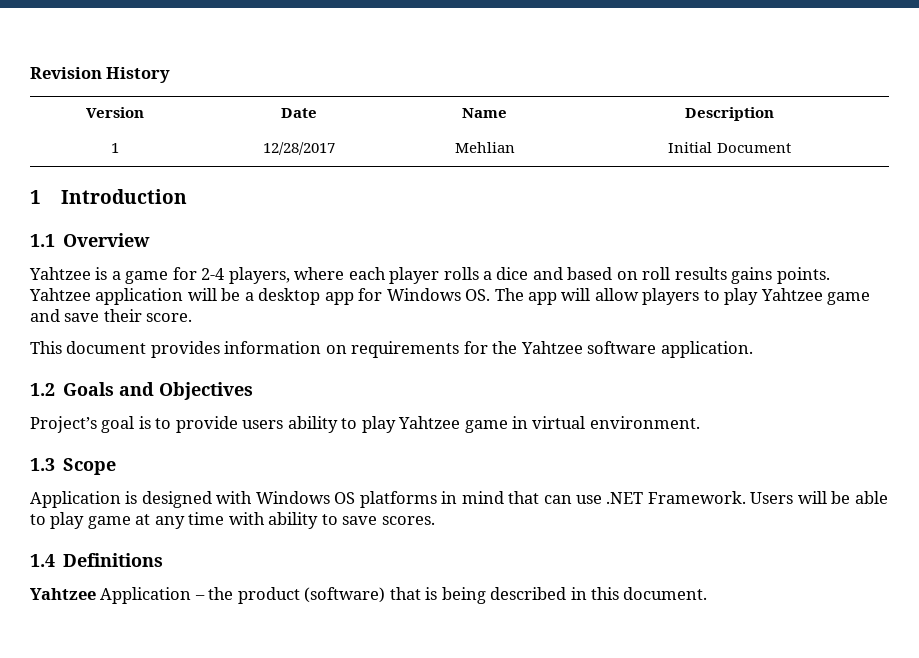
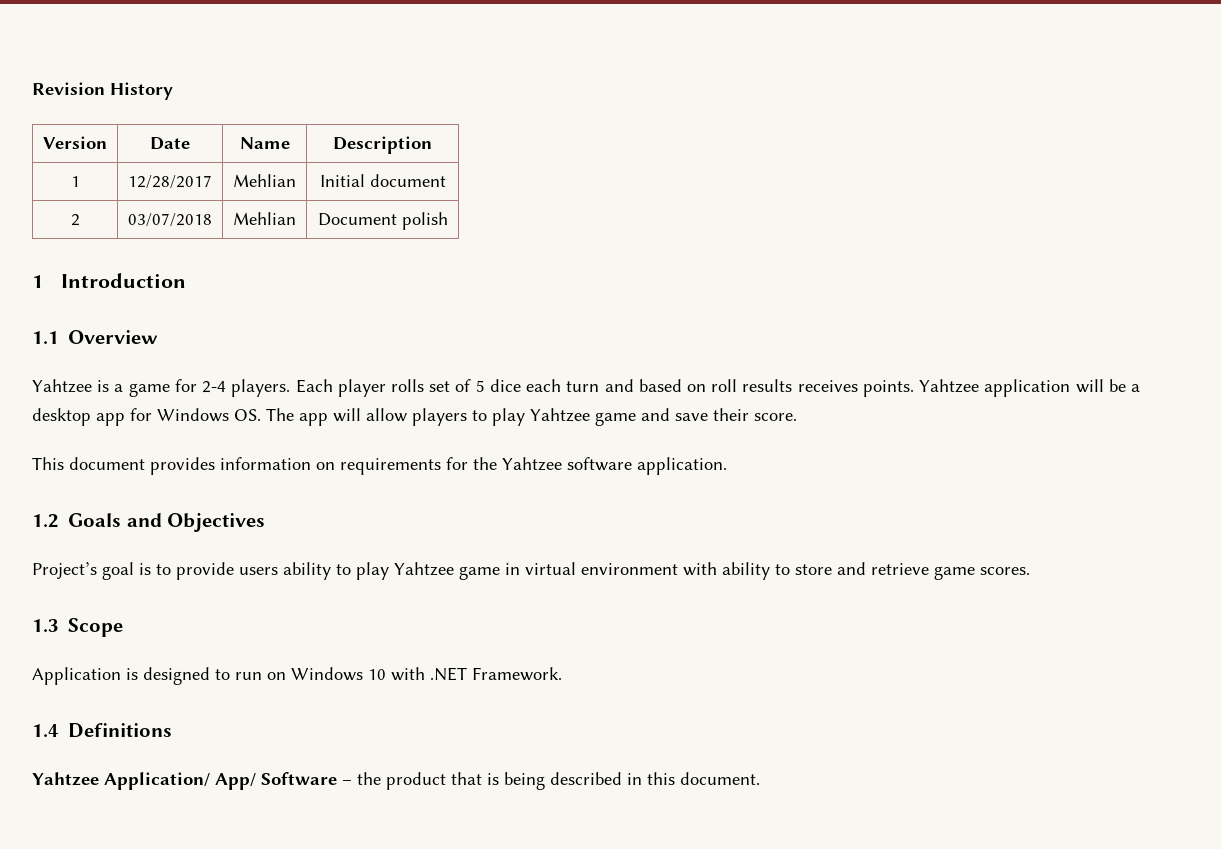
- 1 | 12/28/2017 | Mehlian | Initial Document
+ 1 | 12/28/2017 | Mehlian | Initial document
+ 2 | 03/07/2018 | Mehlian | Document polish
- Yahtzee is a game for 2-4 players, where each player rolls a dice and based on roll results gains points.
+ Yahtzee is a game for 2-4 players. Each player rolls set of 5 dice each turn and based on roll results receives points.
- Project’s goal is to provide users ability to play Yahtzee game in virtual environment.
+ Project’s goal is to provide users ability to play Yahtzee game in virtual environment with ability to store and retrieve game scores.
- Application is designed with Windows OS platforms in mind that can use .NET Framework. Users will be able to play game at any time with ability to save scores.
+ Application is designed to run on Windows 10 with .NET Framework.
- Yahtzee Application – the product (software) that is being described in this document.
+ Yahtzee Application/ App/ Software – the product that is being described in this document.

